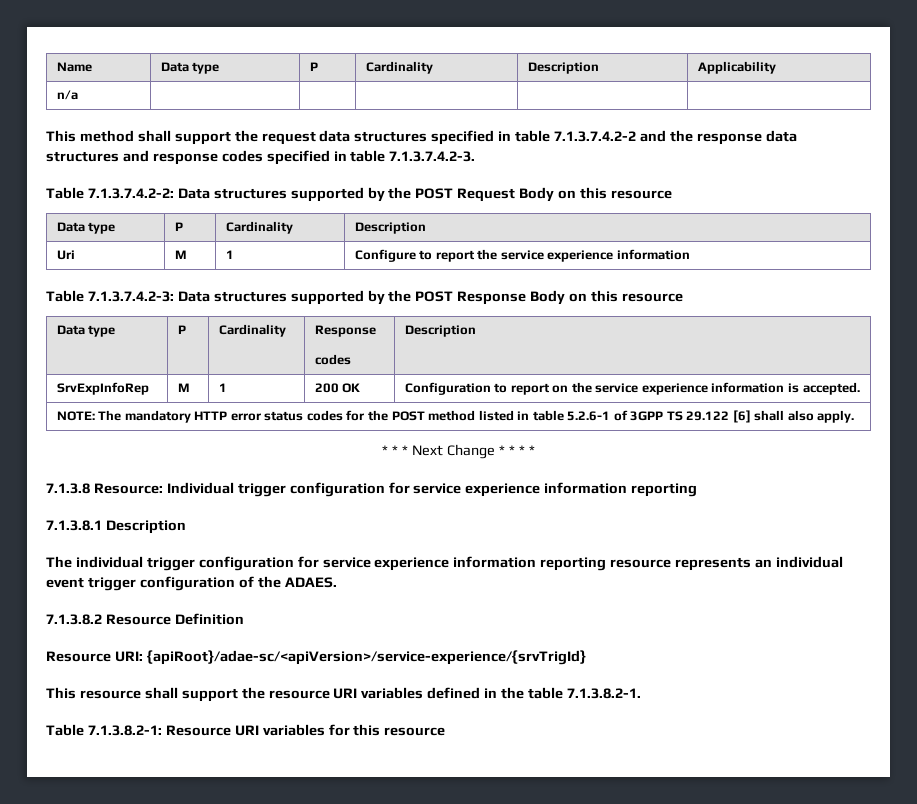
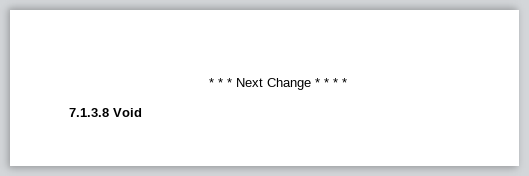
- Name | Data type | P | Cardinality | Description | Applicability
- n/a | | | | |
- This method shall support the request data structures specified in table 7.1.3.7.4.2-2 and the response data structures and response codes specified in table 7.1.3.7.4.2-3.
- Table 7.1.3.7.4.2-2: Data structures supported by the POST Request Body on this resource
- Data type | P | Cardinality | Description
- Uri | M | 1 | Configure to report the service experience information
- Table 7.1.3.7.4.2-3: Data structures supported by the POST Response Body on this resource
- Data type | P | Cardinality | Response
- codes | Description
- SrvExpInfoRep | M | 1 | 200 OK | Configuration to report on the service experience information is accepted.
- NOTE: The mandatory HTTP error status codes for the POST method listed in table 5.2.6-1 of 3GPP TS 29.122 [6] shall also apply.
- 7.1.3.8 Resource: Individual trigger configuration for service experience information reporting
- 7.1.3.8.1 Description
- The individual trigger configuration for service experience information reporting resource represents an individual event trigger configuration of the ADAES.
- 7.1.3.8.2 Resource Definition
- Resource URI: {apiRoot}/adae-sc/<apiVersion>/service-experience/{srvTrigId}
- This resource shall support the resource URI variables defined in the table 7.1.3.8.2-1.
- Table 7.1.3.8.2-1: Resource URI variables for this resource
+ 7.1.3.8 Void

